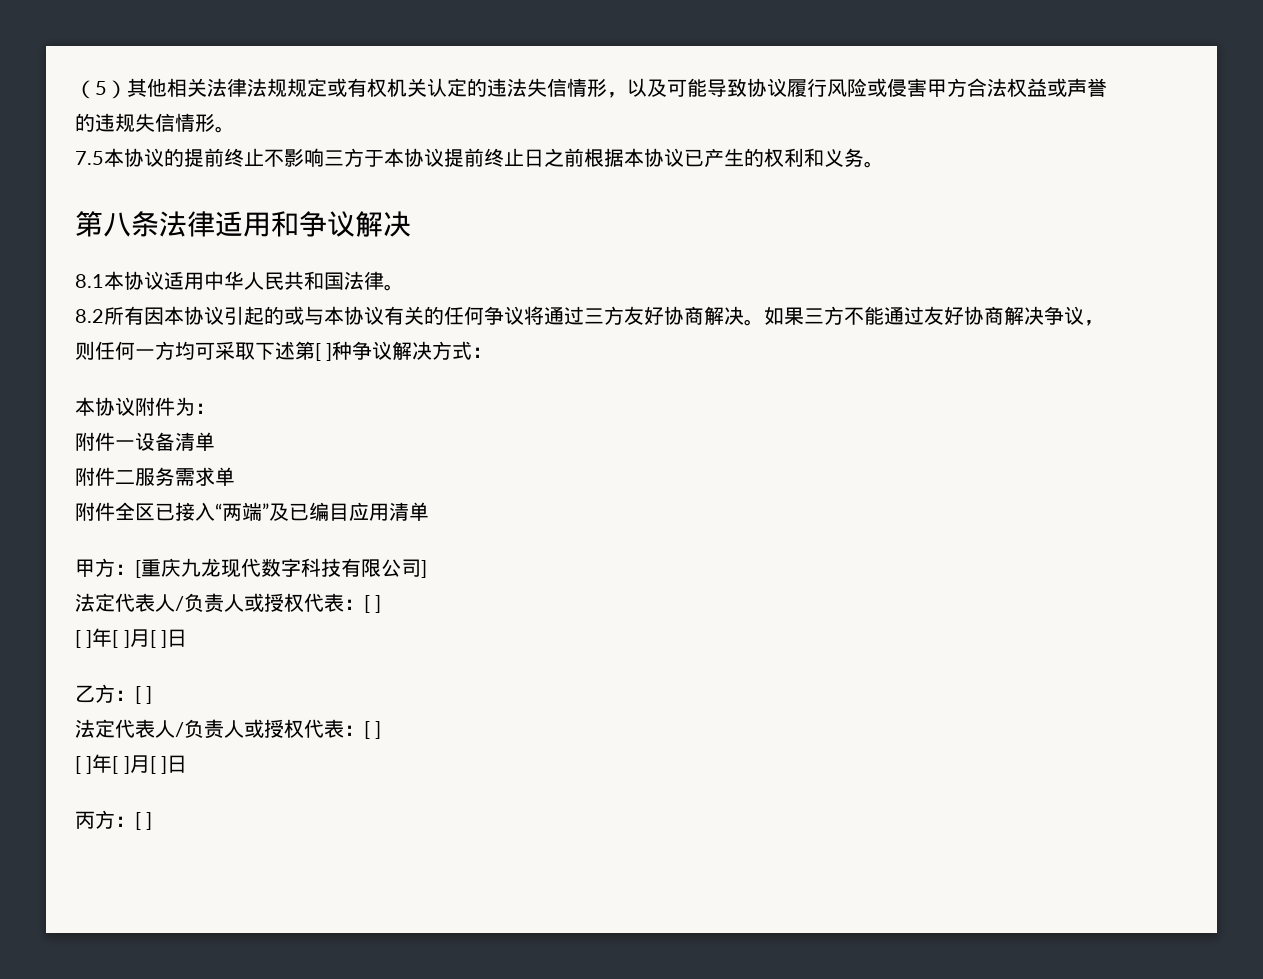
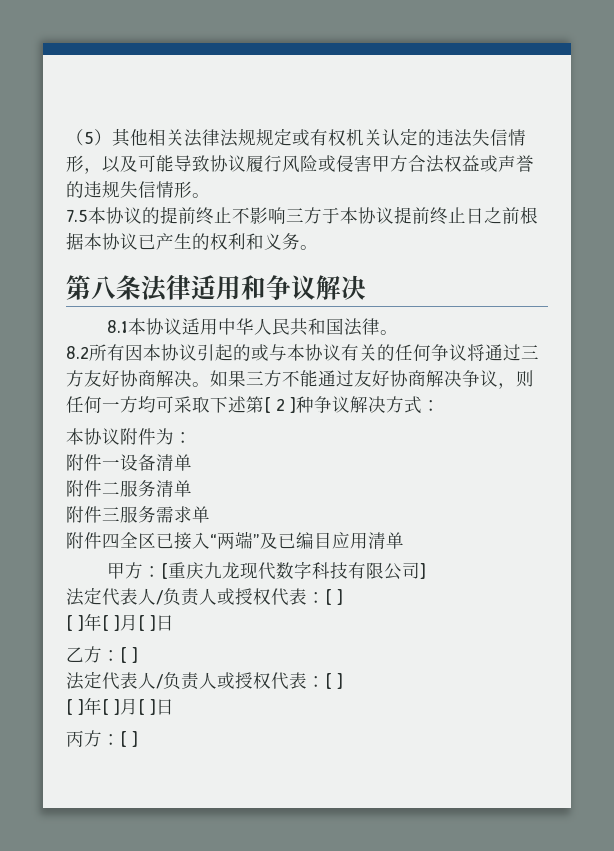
- 如果三方不能通过友好协商解决争议，则任何一方均可采取下述第[ ]种争议解决方式：
+ 如果三方不能通过友好协商解决争议，则任何一方均可采取下述第[ 2 ]种争议解决方式：
- 附件二服务需求单
+ 附件二服务清单
+ 附件三服务需求单
- 附件全区已接入“两端”及已编目应用清单
+ 附件四全区已接入“两端”及已编目应用清单

